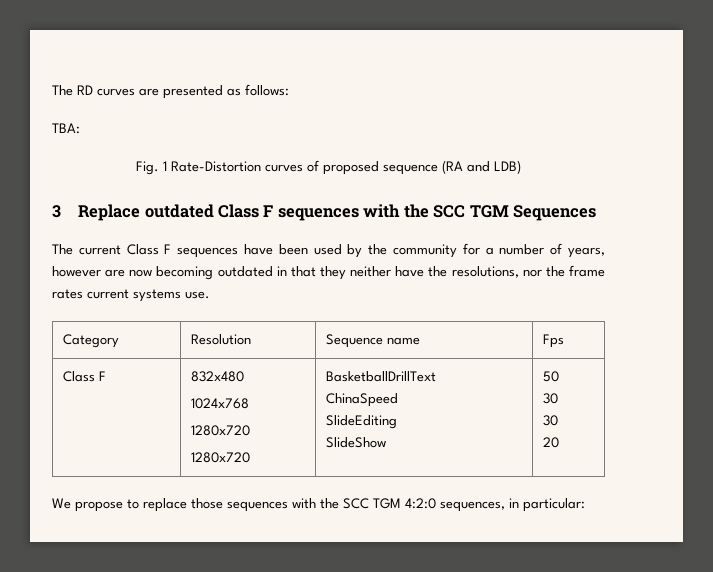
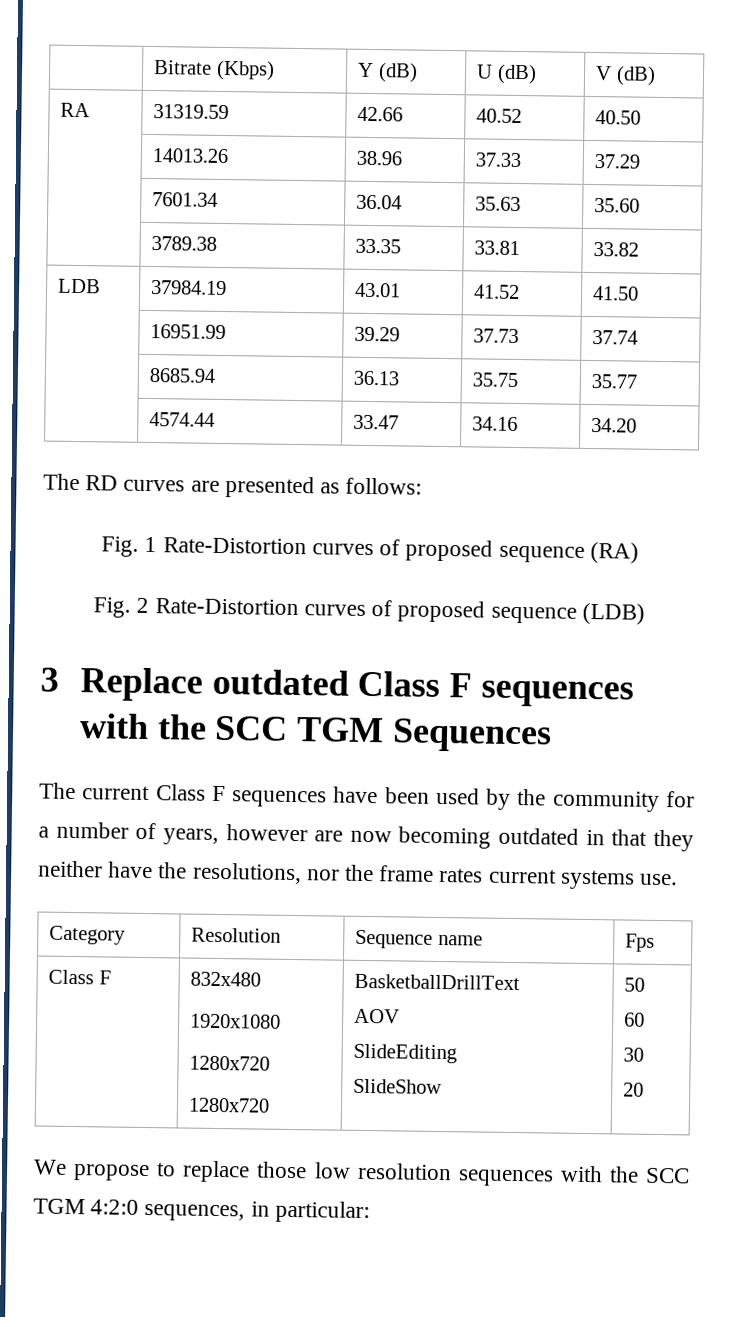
+ | Bitrate (Kbps) | Y (dB) | U (dB) | V (dB)
+ RA | 31319.59 | 42.66 | 40.52 | 40.50
+ | 14013.26 | 38.96 | 37.33 | 37.29
+ | 7601.34 | 36.04 | 35.63 | 35.60
+ | 3789.38 | 33.35 | 33.81 | 33.82
+ LDB | 37984.19 | 43.01 | 41.52 | 41.50
+ | 16951.99 | 39.29 | 37.73 | 37.74
+ | 8685.94 | 36.13 | 35.75 | 35.77
+ | 4574.44 | 33.47 | 34.16 | 34.20
- TBA:
- Fig. 1 Rate-Distortion curves of proposed sequence (RA and LDB)
+ Fig. 1 Rate-Distortion curves of proposed sequence (RA)
+ Fig. 2 Rate-Distortion curves of proposed sequence (LDB)
  Class F | 832x480
- 1024x768
+ 1920x1080
  1280x720
  1280x720 | BasketballDrillText
- ChinaSpeed
+ AOV
  SlideEditing
  SlideShow | 50
- 30
+ 60
- We propose to replace those sequences with the SCC TGM 4:2:0 sequences, in particular:
+ We propose to replace those low resolution sequences with the SCC TGM 4:2:0 sequences, in particular:

